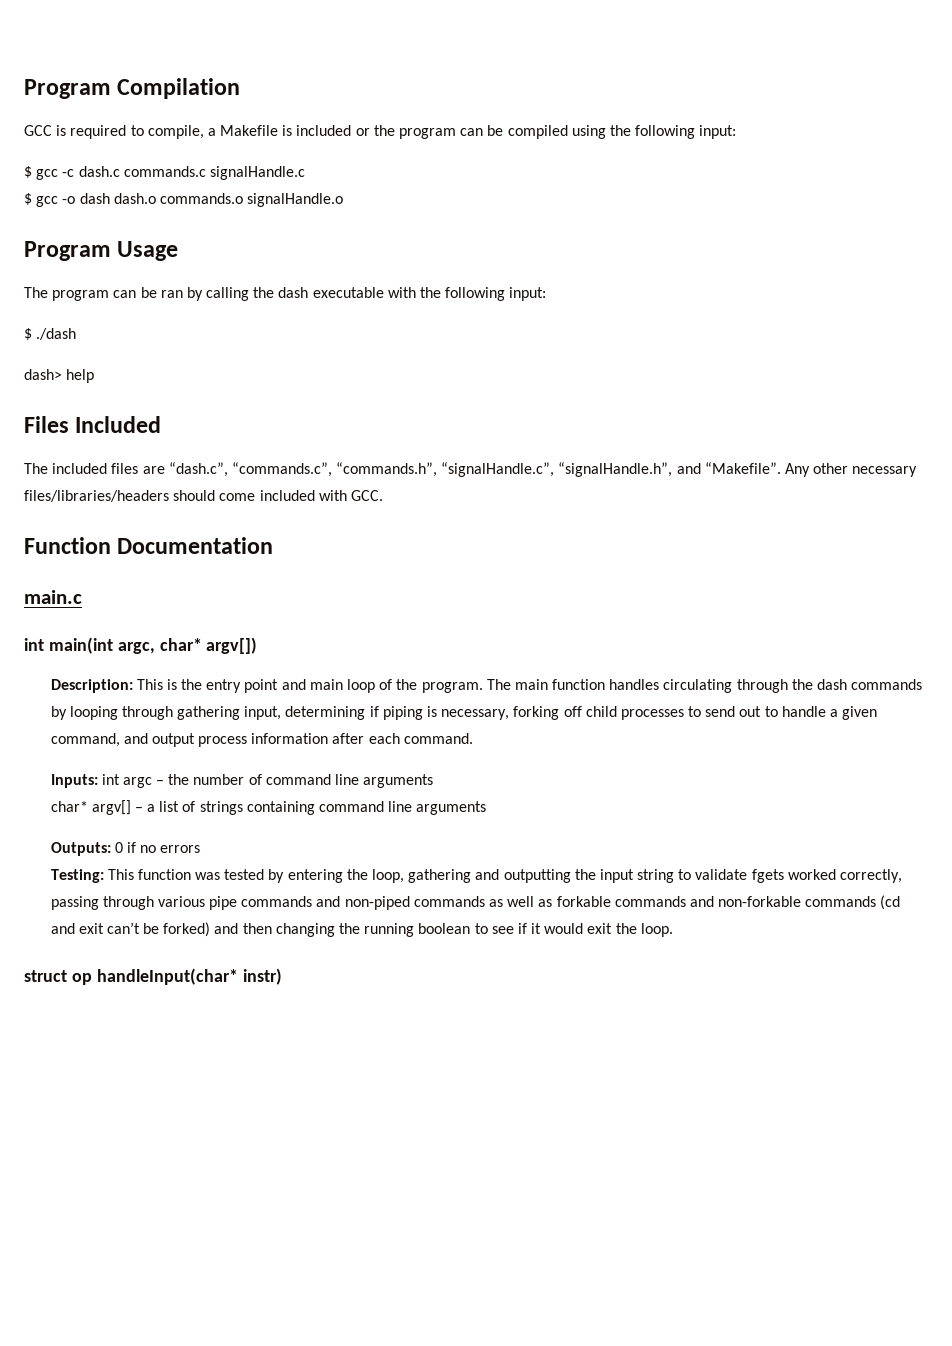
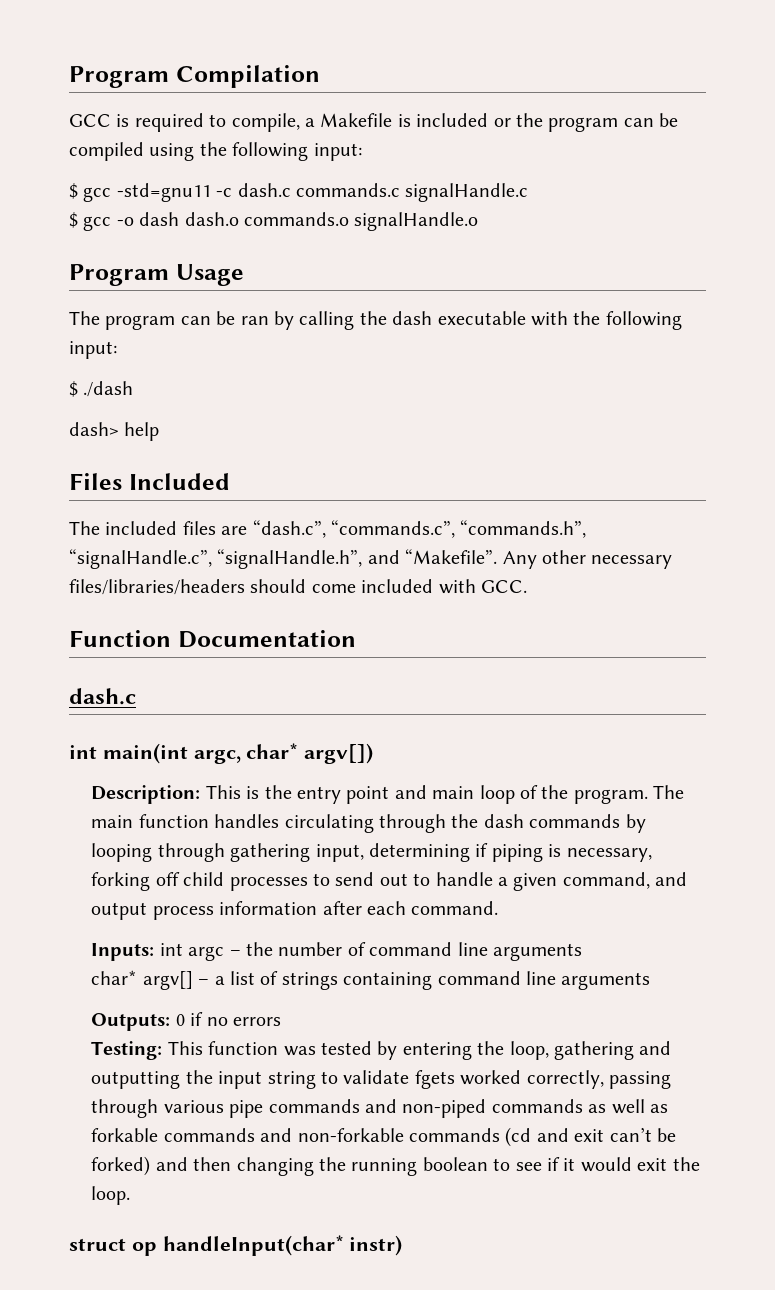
- $ gcc -c dash.c commands.c signalHandle.c
+ $ gcc -std=gnu11 -c dash.c commands.c signalHandle.c
  Function Documentation
- main.c
+ dash.c

